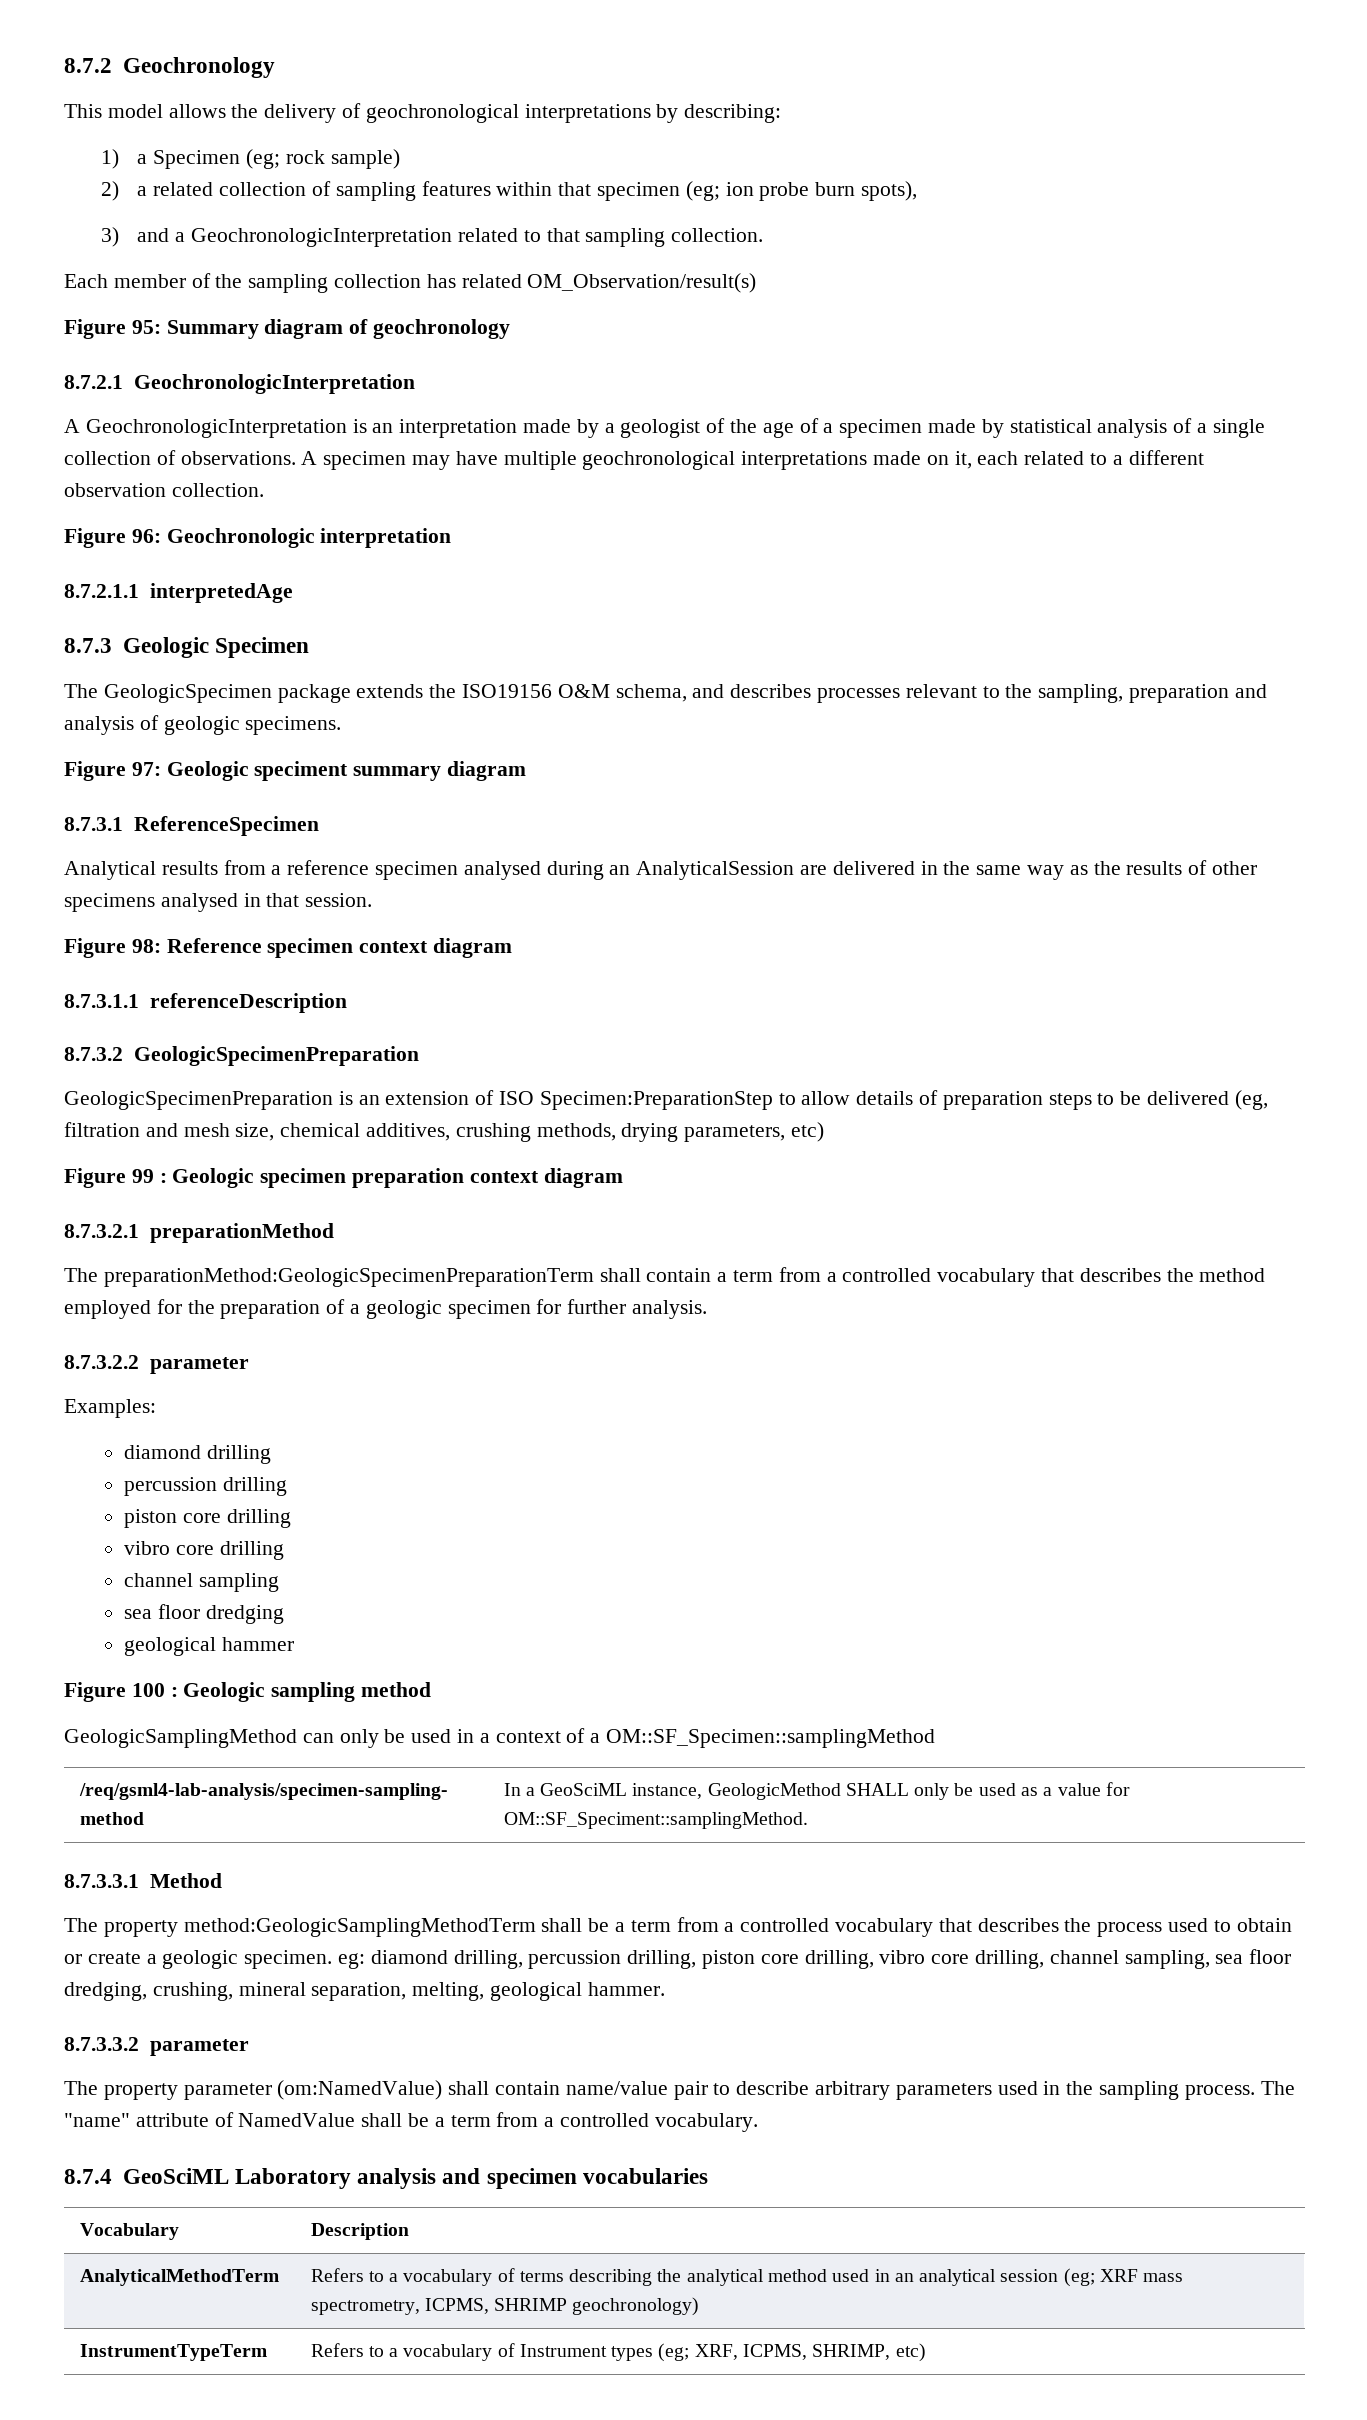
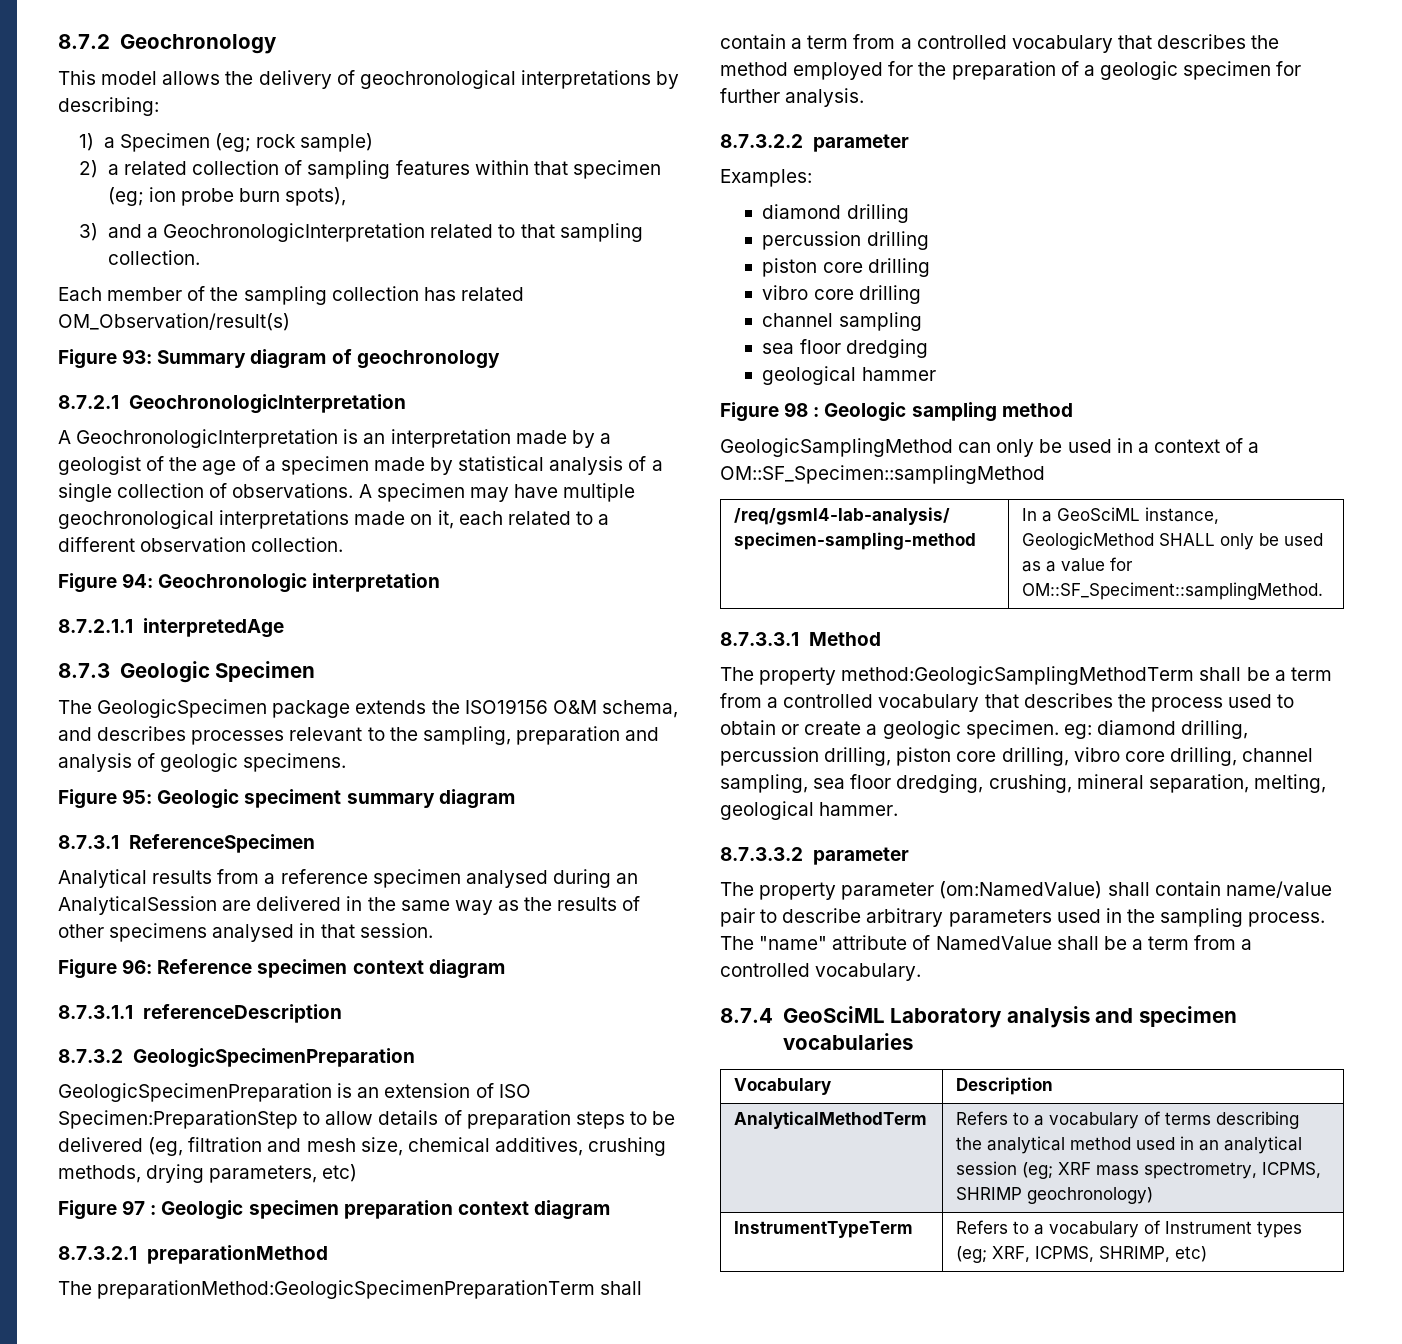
- Figure 95: Summary diagram of geochronology
+ Figure 93: Summary diagram of geochronology
- Figure 96: Geochronologic interpretation
+ Figure 94: Geochronologic interpretation
- Figure 97: Geologic speciment summary diagram
+ Figure 95: Geologic speciment summary diagram
- Figure 98: Reference specimen context diagram
+ Figure 96: Reference specimen context diagram
- Figure 99 : Geologic specimen preparation context diagram
+ Figure 97 : Geologic specimen preparation context diagram
- Figure 100 : Geologic sampling method
+ Figure 98 : Geologic sampling method

